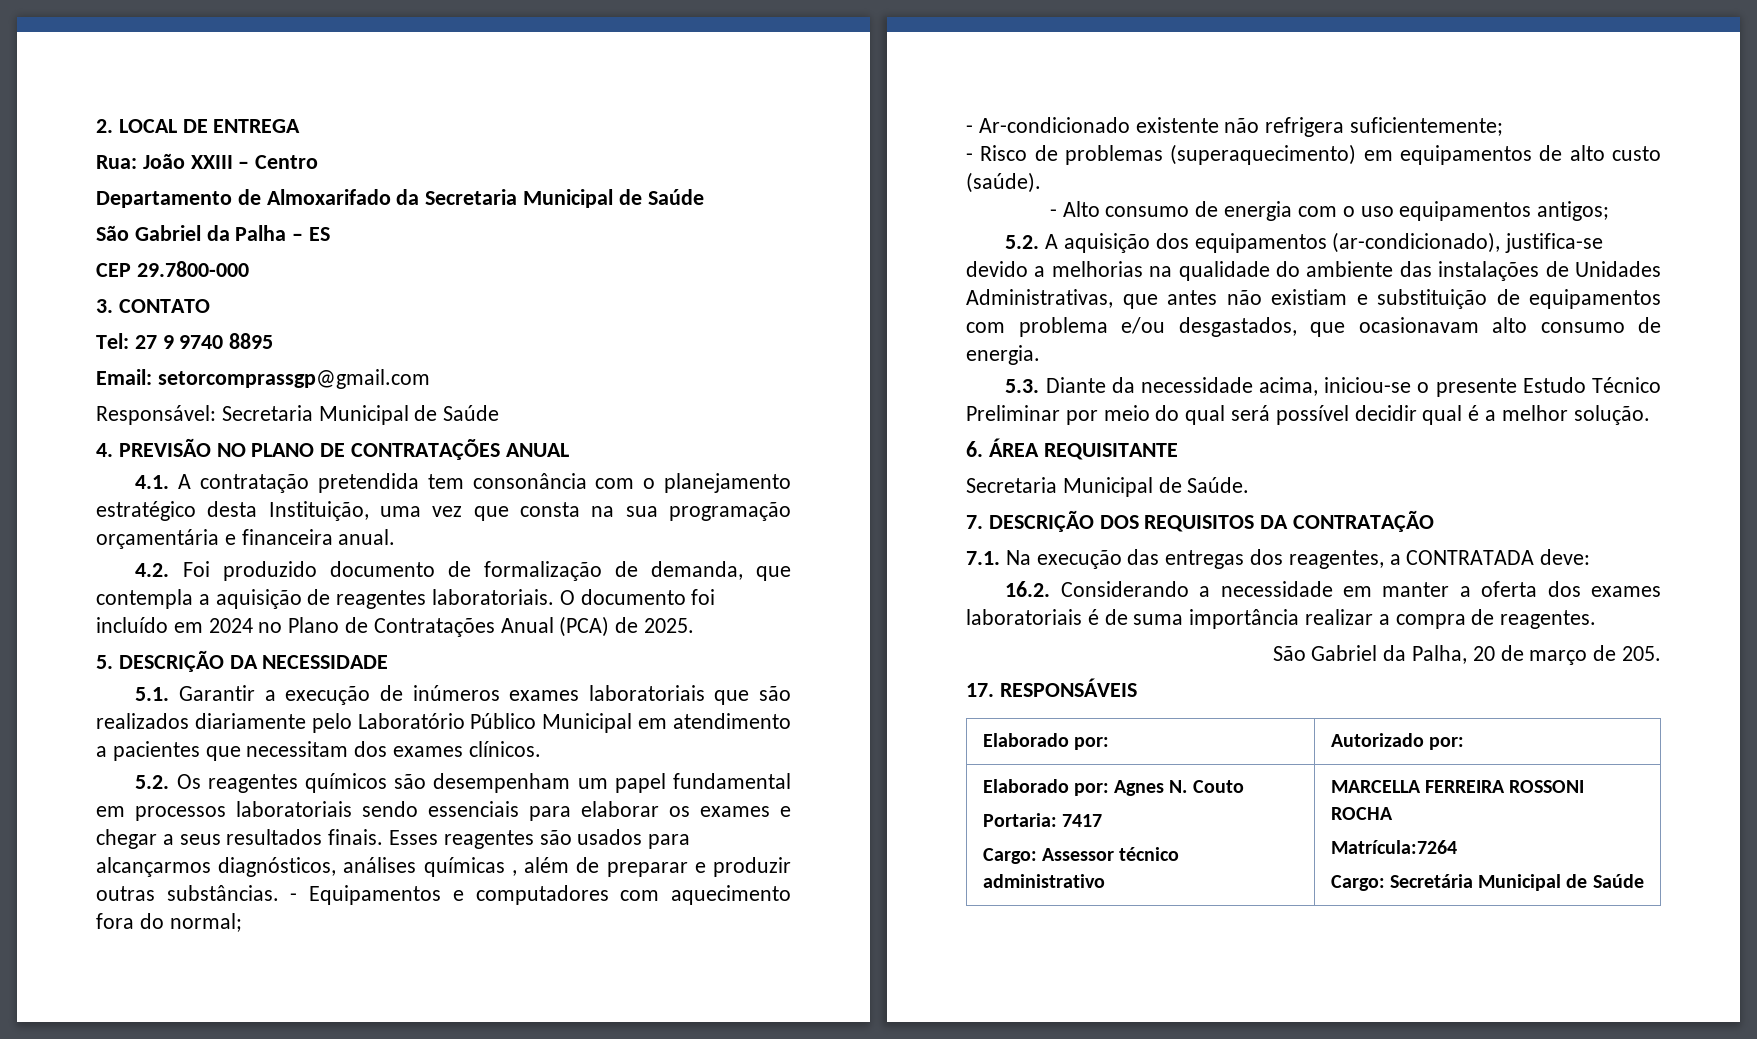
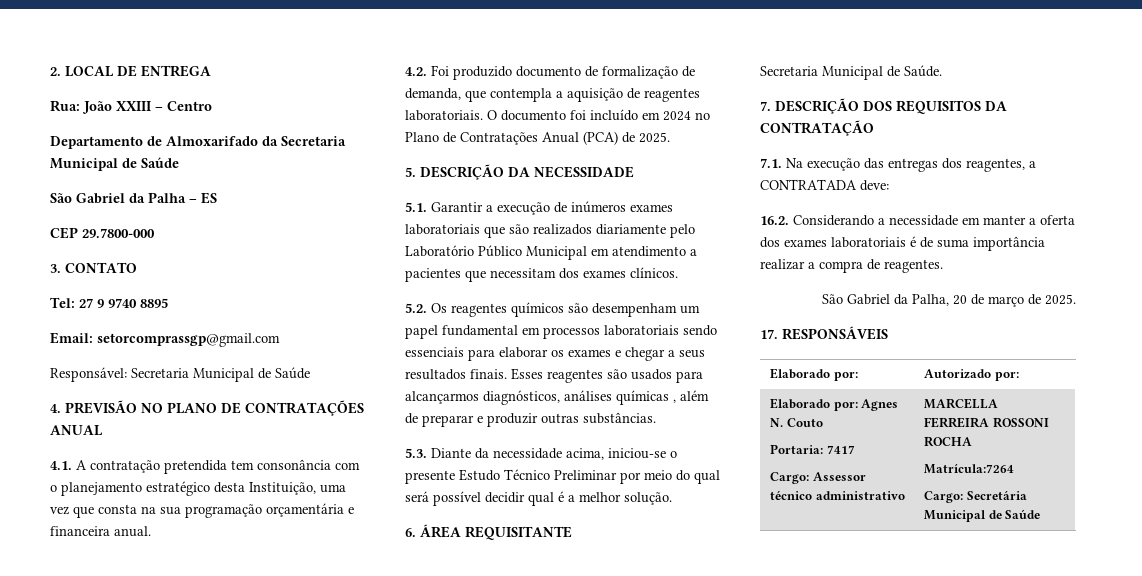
- - Equipamentos e computadores com aquecimento fora do normal;
- - Ar-condicionado existente não refrigera suficientemente;
- - Risco de problemas (superaquecimento) em equipamentos de alto custo (saúde).
- - Alto consumo de energia com o uso equipamentos antigos;
- 5.2. A aquisição dos equipamentos (ar-condicionado), justifica-se devido a melhorias na qualidade do ambiente das instalações de Unidades Administrativas, que antes não existiam e substituição de equipamentos com problema e/ou desgastados, que ocasionavam alto consumo de energia.
- São Gabriel da Palha, 20 de março de 205.
+ São Gabriel da Palha, 20 de março de 2025.

